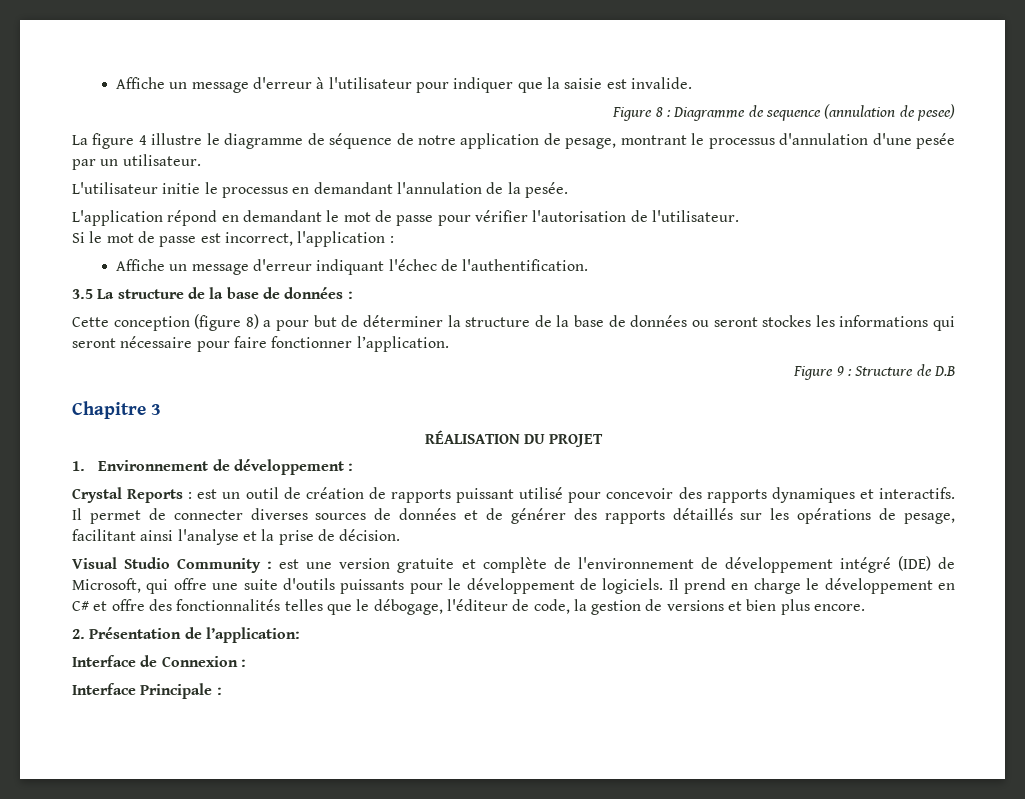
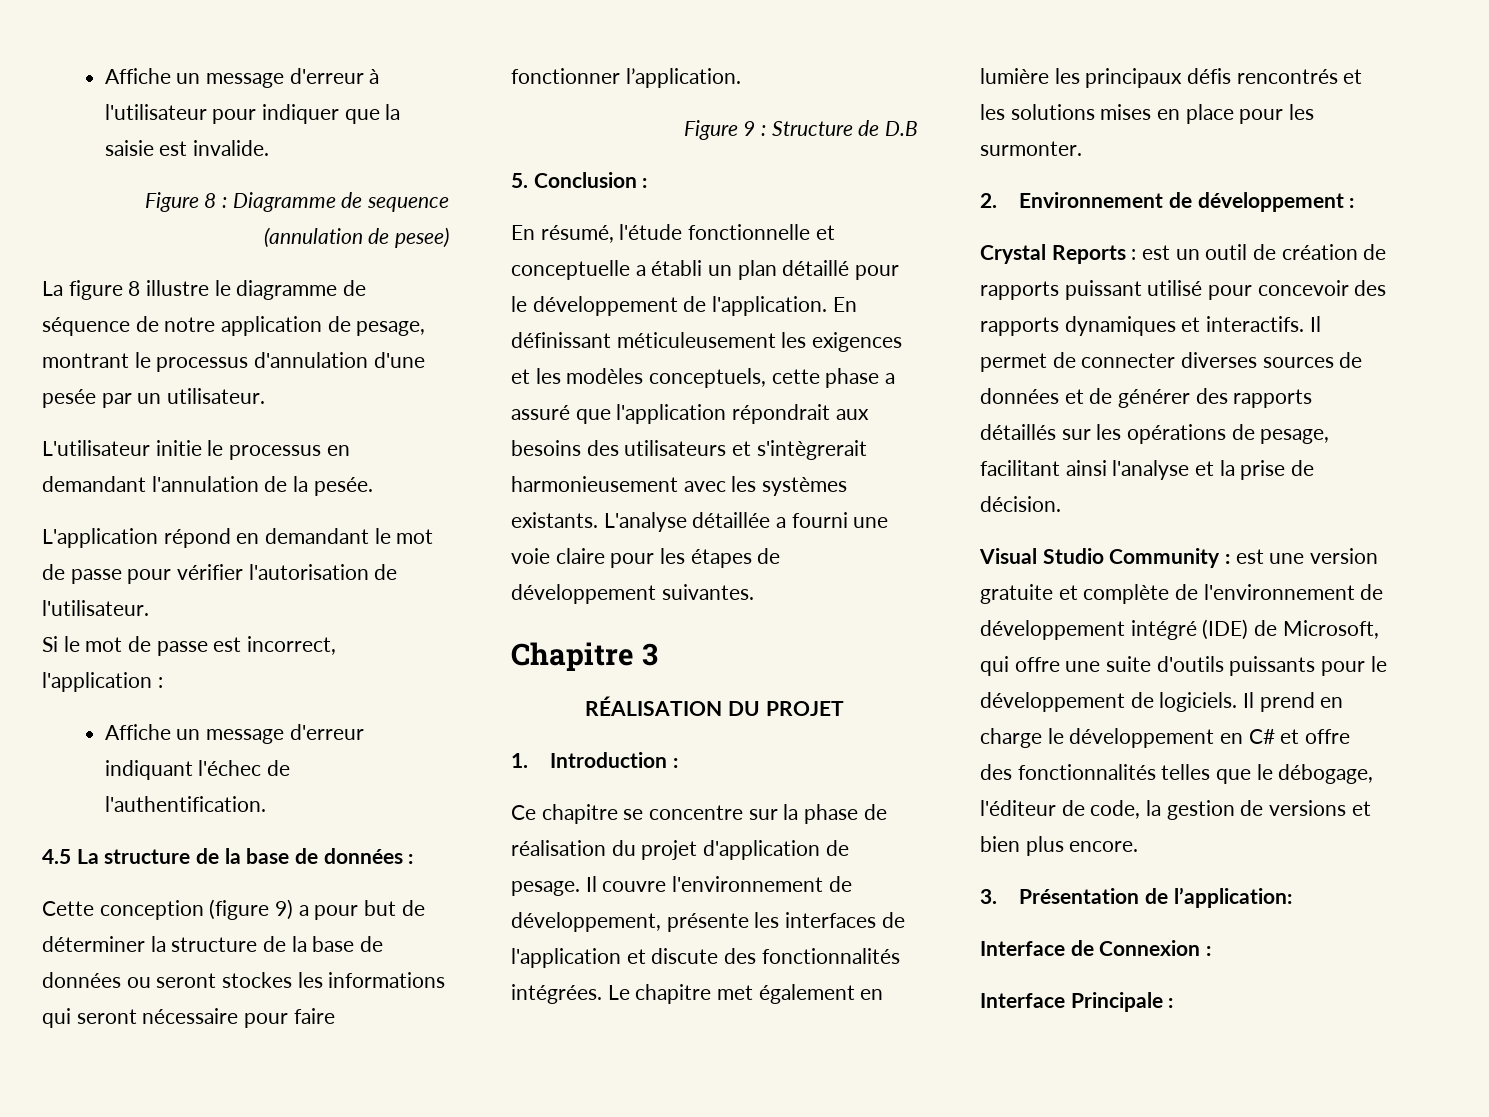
- La figure 4 illustre le diagramme de séquence de notre application de pesage, montrant le processus d'annulation d'une pesée par un utilisateur.
+ La figure 8 illustre le diagramme de séquence de notre application de pesage, montrant le processus d'annulation d'une pesée par un utilisateur.
- 3.5 La structure de la base de données :
+ 4.5 La structure de la base de données :
- Cette conception (figure 8) a pour but de déterminer la structure de la base de données ou seront stockes les informations qui seront nécessaire pour faire fonctionner l’application.
+ Cette conception (figure 9) a pour but de déterminer la structure de la base de données ou seront stockes les informations qui seront nécessaire pour faire fonctionner l’application.
+ 5. Conclusion :
+ En résumé, l'étude fonctionnelle et conceptuelle a établi un plan détaillé pour le développement de l'application. En définissant méticuleusement les exigences et les modèles conceptuels, cette phase a assuré que l'application répondrait aux besoins des utilisateurs et s'intègrerait harmonieusement avec les systèmes existants. L'analyse détaillée a fourni une voie claire pour les étapes de développement suivantes.
- 1. Environnement de développement :
+ 1. Introduction :
+ Ce chapitre se concentre sur la phase de réalisation du projet d'application de pesage. Il couvre l'environnement de développement, présente les interfaces de l'application et discute des fonctionnalités intégrées. Le chapitre met également en lumière les principaux défis rencontrés et les solutions mises en place pour les surmonter.
+ 2. Environnement de développement :
- 2. Présentation de l’application:
+ 3. Présentation de l’application:

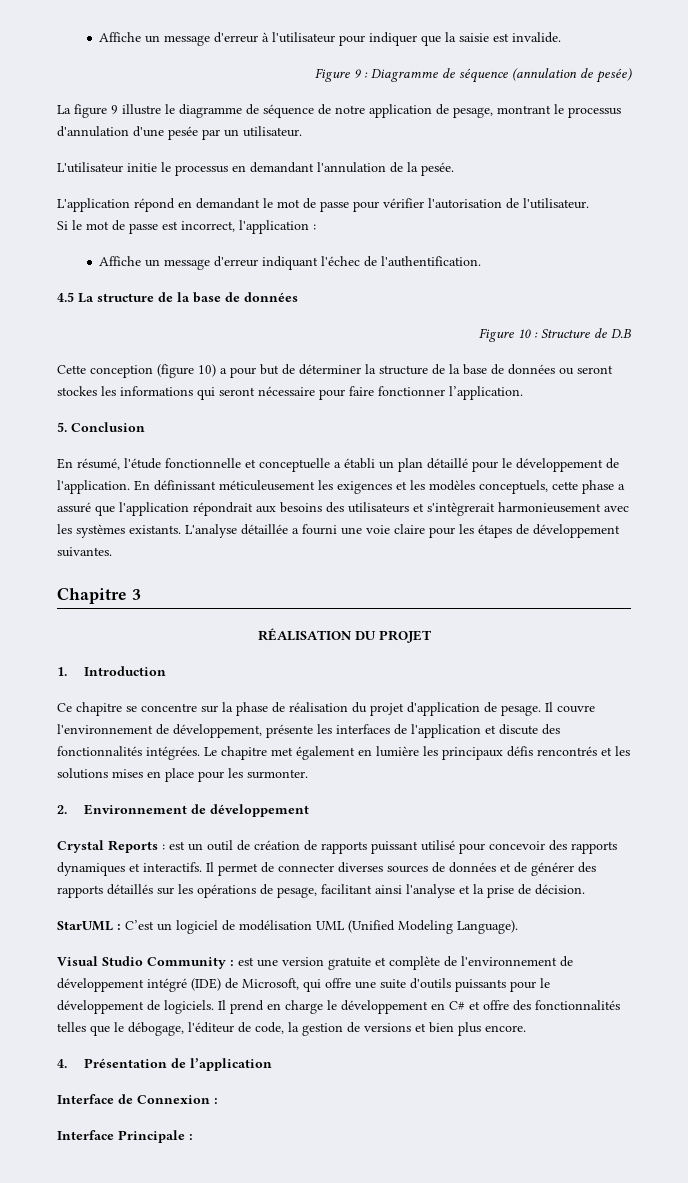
- Figure 8 : Diagramme de sequence (annulation de pesee)
+ Figure 9 : Diagramme de séquence (annulation de pesée)
- La figure 8 illustre le diagramme de séquence de notre application de pesage, montrant le processus d'annulation d'une pesée par un utilisateur.
+ La figure 9 illustre le diagramme de séquence de notre application de pesage, montrant le processus d'annulation d'une pesée par un utilisateur.
- 4.5 La structure de la base de données :
+ 4.5 La structure de la base de données
+ Figure 10 : Structure de D.B
- Cette conception (figure 9) a pour but de déterminer la structure de la base de données ou seront stockes les informations qui seront nécessaire pour faire fonctionner l’application.
+ Cette conception (figure 10) a pour but de déterminer la structure de la base de données ou seront stockes les informations qui seront nécessaire pour faire fonctionner l’application.
- Figure 9 : Structure de D.B
- 5. Conclusion :
+ 5. Conclusion
- 1. Introduction :
+ 1. Introduction
- 2. Environnement de développement :
+ 2. Environnement de développement
+ StarUML : C’est un logiciel de modélisation UML (Unified Modeling Language).
- 3. Présentation de l’application:
+ 4. Présentation de l’application

